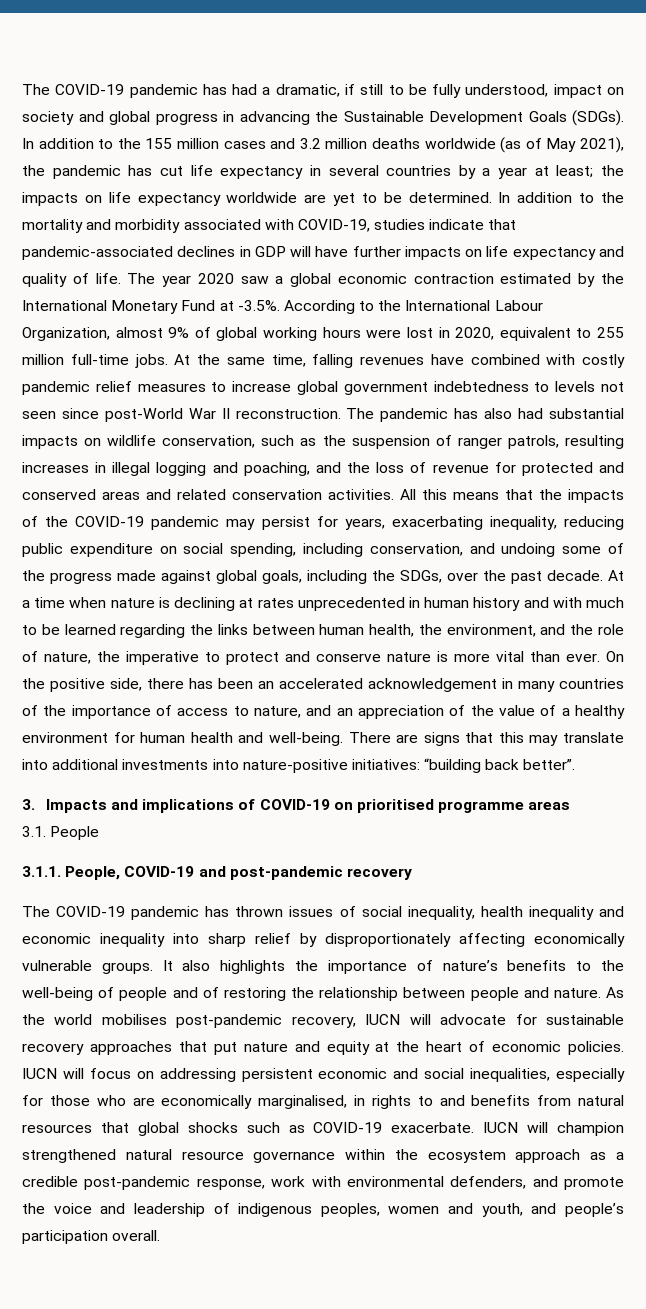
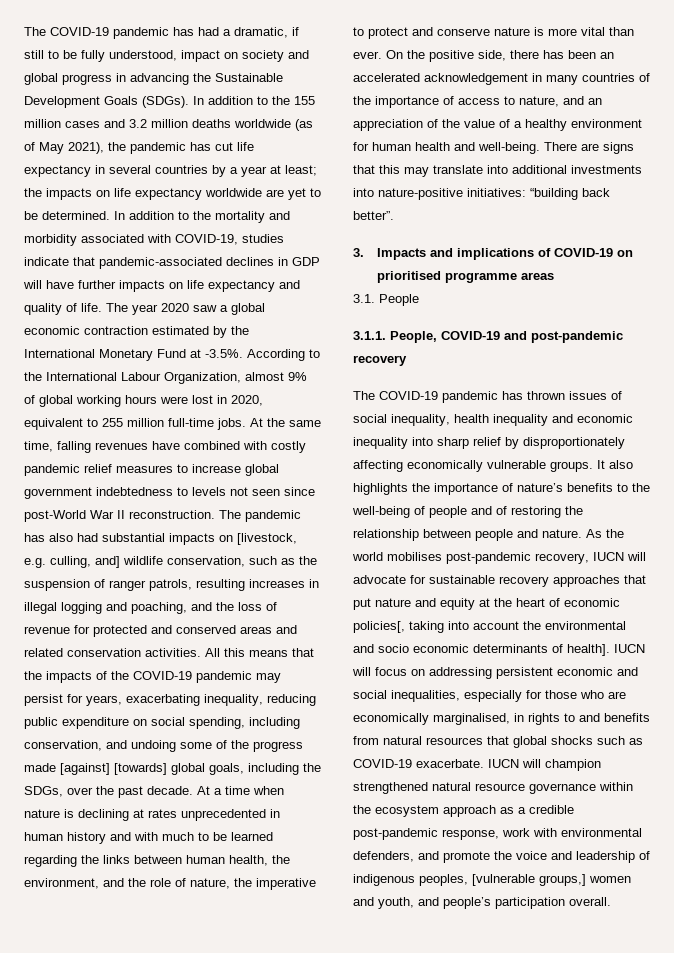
- The pandemic has also had substantial impacts on wildlife conservation, such as the suspension of ranger patrols, resulting increases in illegal logging and poaching, and the loss of revenue for protected and conserved areas and related conservation activities.
+ The pandemic has also had substantial impacts on [livestock, e.g. culling, and] wildlife conservation, such as the suspension of ranger patrols, resulting increases in illegal logging and poaching, and the loss of revenue for protected and conserved areas and related conservation activities.
- All this means that the impacts of the COVID-19 pandemic may persist for years, exacerbating inequality, reducing public expenditure on social spending, including conservation, and undoing some of the progress made against global goals, including the SDGs, over the past decade.
+ All this means that the impacts of the COVID-19 pandemic may persist for years, exacerbating inequality, reducing public expenditure on social spending, including conservation, and undoing some of the progress made [against] [towards] global goals, including the SDGs, over the past decade.
- As the world mobilises post-pandemic recovery, IUCN will advocate for sustainable recovery approaches that put nature and equity at the heart of economic policies.
+ As the world mobilises post-pandemic recovery, IUCN will advocate for sustainable recovery approaches that put nature and equity at the heart of economic policies[, taking into account the environmental and socio economic determinants of health].
- IUCN will champion strengthened natural resource governance within the ecosystem approach as a credible post-pandemic response, work with environmental defenders, and promote the voice and leadership of indigenous peoples, women and youth, and people’s participation overall.
+ IUCN will champion strengthened natural resource governance within the ecosystem approach as a credible post-pandemic response, work with environmental defenders, and promote the voice and leadership of indigenous peoples, [vulnerable groups,] women and youth, and people’s participation overall.

